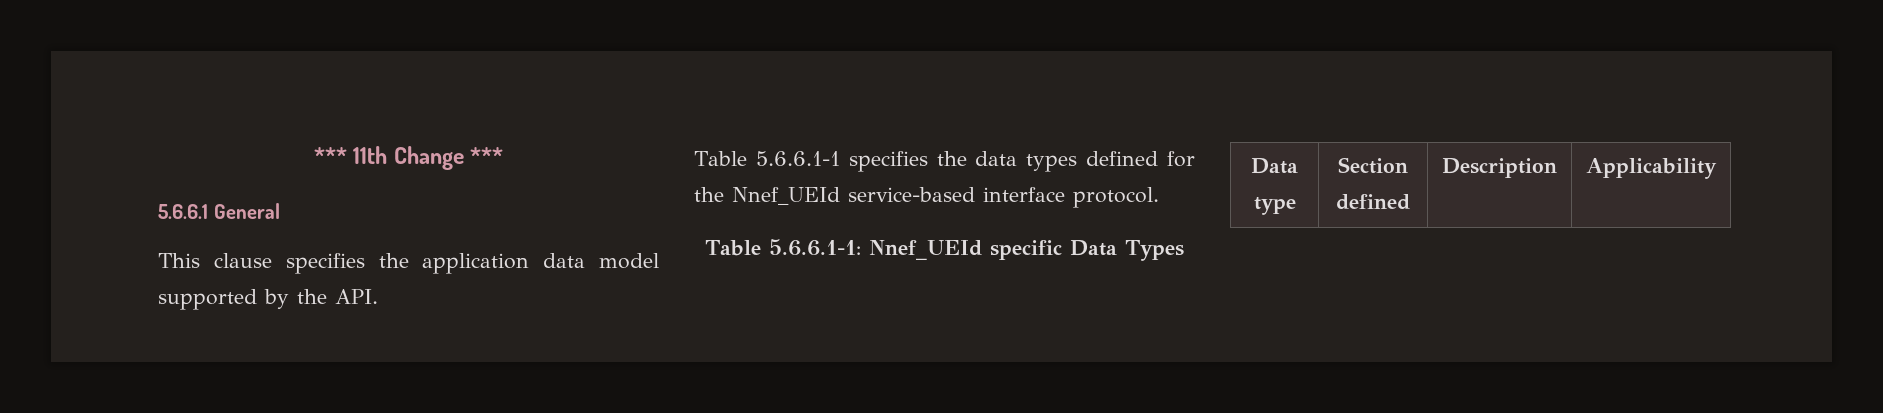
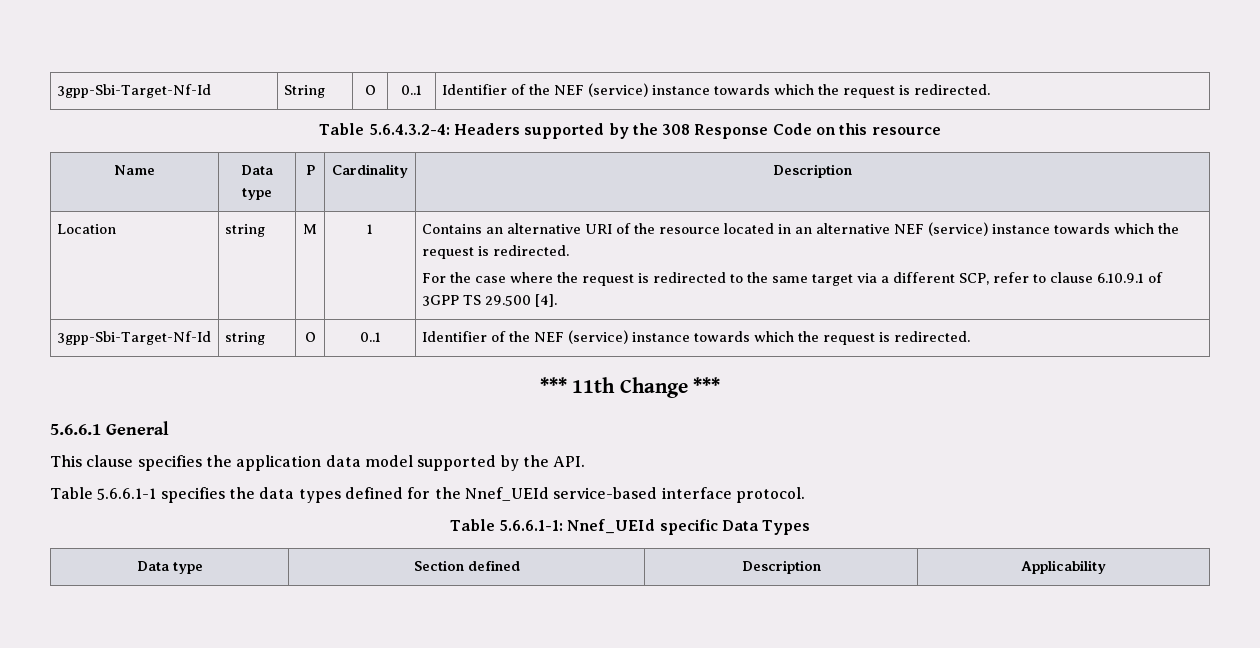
+ 3gpp-Sbi-Target-Nf-Id | String | O | 0..1 | Identifier of the NEF (service) instance towards which the request is redirected.
+ Table 5.6.4.3.2-4: Headers supported by the 308 Response Code on this resource
+ Name | Data type | P | Cardinality | Description
+ Location | string | M | 1 | Contains an alternative URI of the resource located in an alternative NEF (service) instance towards which the request is redirected.
+ For the case where the request is redirected to the same target via a different SCP, refer to clause 6.10.9.1 of 3GPP TS 29.500 [4].
+ 3gpp-Sbi-Target-Nf-Id | string | O | 0..1 | Identifier of the NEF (service) instance towards which the request is redirected.

